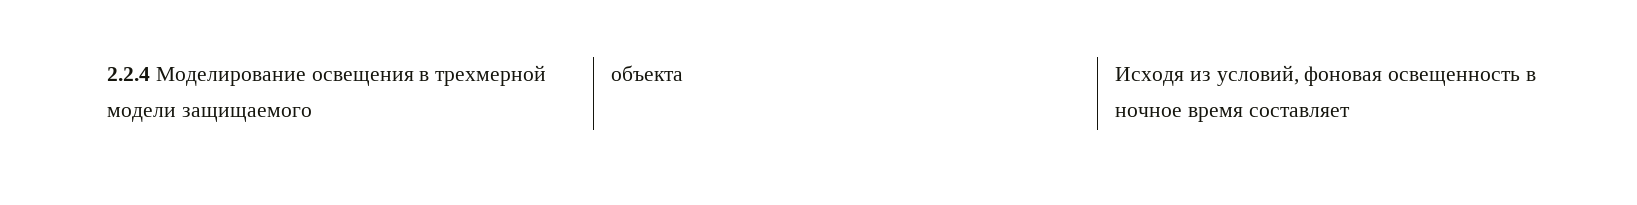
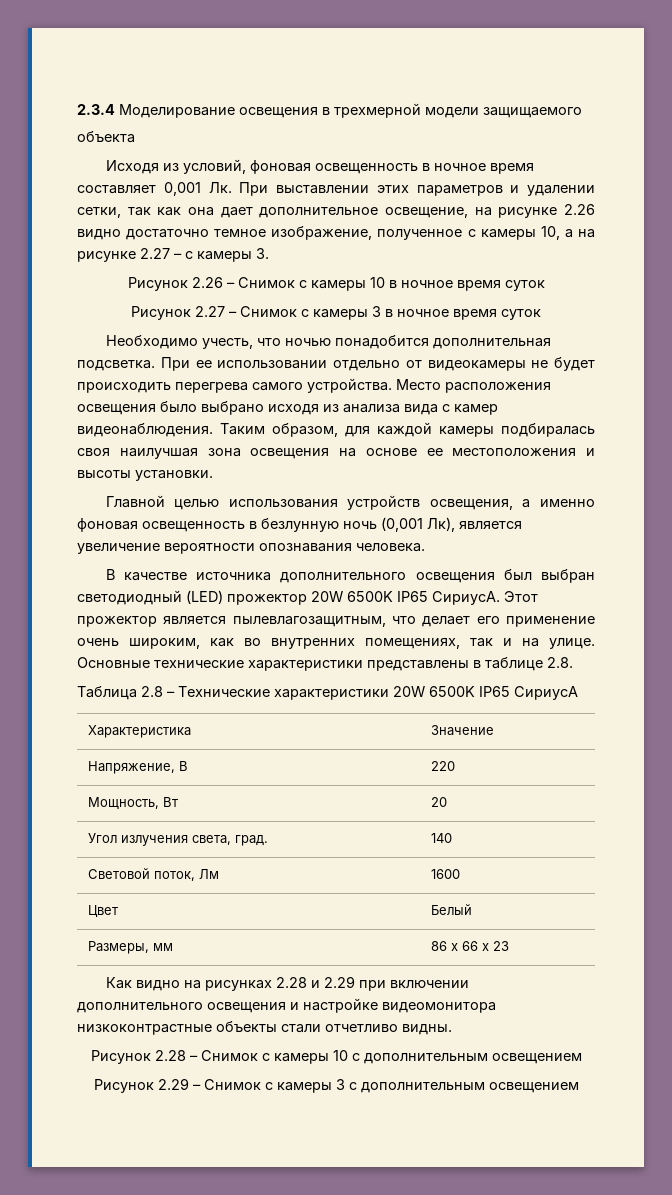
- 2.2.4 Моделирование освещения в трехмерной модели защищаемого
+ 2.3.4 Моделирование освещения в трехмерной модели защищаемого
- Исходя из условий, фоновая освещенность в ночное время составляет
+ Исходя из условий, фоновая освещенность в ночное время составляет 0,001 Лк. При выставлении этих параметров и удалении сетки, так как она дает дополнительное освещение, на рисунке 2.26 видно достаточно темное изображение, полученное с камеры 10, а на рисунке 2.27 – с камеры 3.
+ Рисунок 2.26 – Снимок с камеры 10 в ночное время суток
+ Рисунок 2.27 – Снимок с камеры 3 в ночное время суток
+ Необходимо учесть, что ночью понадобится дополнительная подсветка. При ее использовании отдельно от видеокамеры не будет происходить перегрева самого устройства. Место расположения освещения было выбрано исходя из анализа вида с камер видеонаблюдения. Таким образом, для каждой камеры подбиралась своя наилучшая зона освещения на основе ее местоположения и высоты установки.
+ Главной целью использования устройств освещения, а именно фоновая освещенность в безлунную ночь (0,001 Лк), является увеличение вероятности опознавания человека.
+ В качестве источника дополнительного освещения был выбран светодиодный (LED) прожектор 20W 6500K IP65 СириусА. Этот прожектор является пылевлагозащитным, что делает его применение очень широким, как во внутренних помещениях, так и на улице. Основные технические характеристики представлены в таблице 2.8.
+ Таблица 2.8 – Технические характеристики 20W 6500K IP65 СириусА
+ Характеристика | Значение
+ Напряжение, В | 220
+ Мощность, Вт | 20
+ Угол излучения света, град. | 140
+ Световой поток, Лм | 1600
+ Цвет | Белый
+ Размеры, мм | 86 x 66 x 23
+ Как видно на рисунках 2.28 и 2.29 при включении дополнительного освещения и настройке видеомонитора низкоконтрастные объекты стали отчетливо видны.
+ Рисунок 2.28 – Снимок с камеры 10 с дополнительным освещением
+ Рисунок 2.29 – Снимок с камеры 3 с дополнительным освещением

